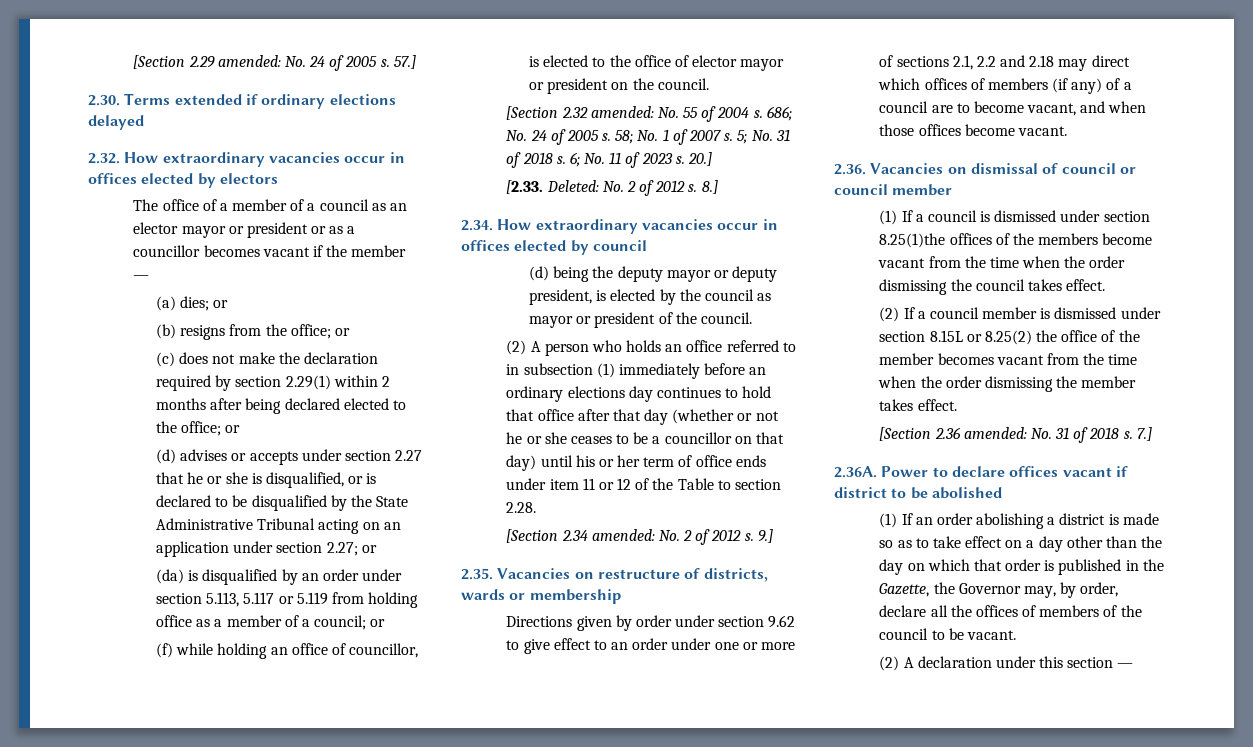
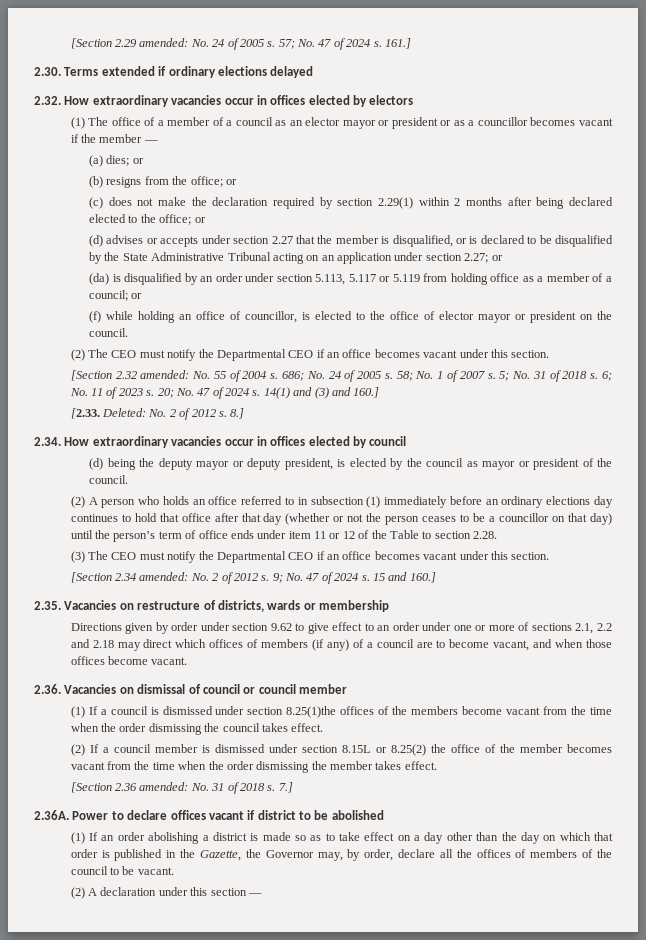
- 57.]
+ 57; No. 47 of 2024 s. 161.]
- The office of a member of a council as an elector mayor or president or as a councillor becomes vacant if the member —
+ (1) The office of a member of a council as an elector mayor or president or as a councillor becomes vacant if the member —
- (d) advises or accepts under section 2.27 that he or she is disqualified, or is declared to be disqualified by the State Administrative Tribunal acting on an application under section 2.27; or
+ (d) advises or accepts under section 2.27 that the member is disqualified, or is declared to be disqualified by the State Administrative Tribunal acting on an application under section 2.27; or
+ (2) The CEO must notify the Departmental CEO if an office becomes vacant under this section.
- 20.]
+ 20; No. 47 of 2024 s. 14(1) and (3) and 160.]
- (2) A person who holds an office referred to in subsection (1) immediately before an ordinary elections day continues to hold that office after that day (whether or not he or she ceases to be a councillor on that day) until his or her term of office ends under item 11 or 12 of the Table to section 2.28.
+ (2) A person who holds an office referred to in subsection (1) immediately before an ordinary elections day continues to hold that office after that day (whether or not the person ceases to be a councillor on that day) until the person’s term of office ends under item 11 or 12 of the Table to section 2.28.
+ (3) The CEO must notify the Departmental CEO if an office becomes vacant under this section.
- 9.]
+ 9; No. 47 of 2024 s. 15 and 160.]

